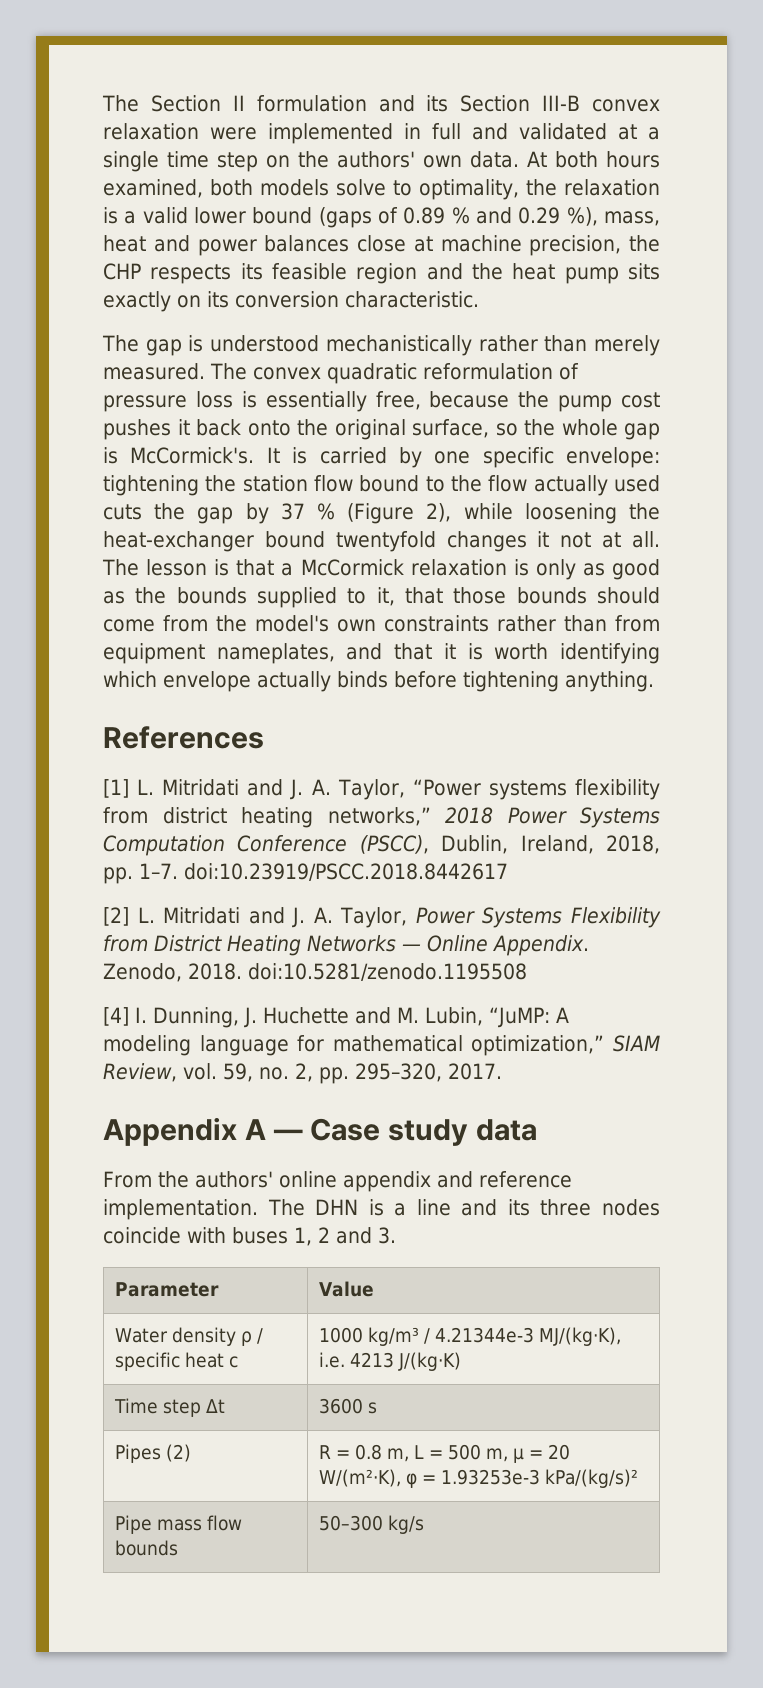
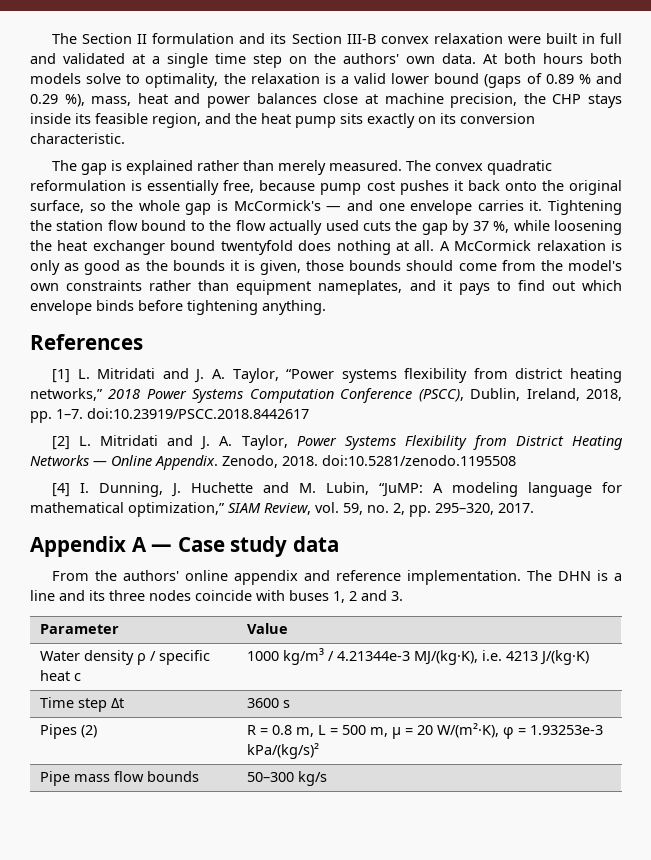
- The Section II formulation and its Section III-B convex relaxation were implemented in full and validated at a single time step on the authors' own data.
+ The Section II formulation and its Section III-B convex relaxation were built in full and validated at a single time step on the authors' own data.
- At both hours examined, both models solve to optimality, the relaxation is a valid lower bound (gaps of 0.89 % and 0.29 %), mass, heat and power balances close at machine precision, the CHP respects its feasible region and the heat pump sits exactly on its conversion characteristic.
+ At both hours both models solve to optimality, the relaxation is a valid lower bound (gaps of 0.89 % and 0.29 %), mass, heat and power balances close at machine precision, the CHP stays inside its feasible region, and the heat pump sits exactly on its conversion characteristic.
- The gap is understood mechanistically rather than merely measured.
+ The gap is explained rather than merely measured.
- The convex quadratic reformulation of pressure loss is essentially free, because the pump cost pushes it back onto the original surface, so the whole gap is McCormick's. It is carried by one specific envelope: tightening the station flow bound to the flow actually used cuts the gap by 37 % (Figure 2), while loosening the heat-exchanger bound twentyfold changes it not at all. The lesson is that a McCormick relaxation is only as good as the bounds supplied to it, that those bounds should come from the model's own constraints rather than from equipment nameplates, and that it is worth identifying which envelope actually binds before tightening anything.
+ The convex quadratic reformulation is essentially free, because pump cost pushes it back onto the original surface, so the whole gap is McCormick's — and one envelope carries it. Tightening the station flow bound to the flow actually used cuts the gap by 37 %, while loosening the heat exchanger bound twentyfold does nothing at all. A McCormick relaxation is only as good as the bounds it is given, those bounds should come from the model's own constraints rather than equipment nameplates, and it pays to find out which envelope binds before tightening anything.

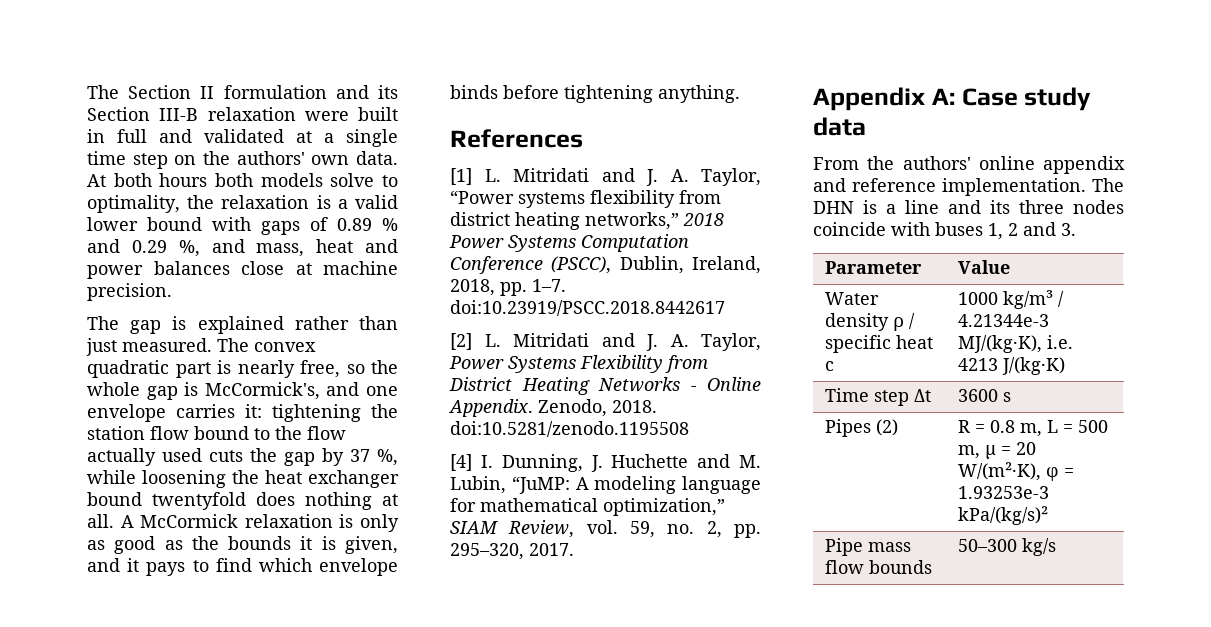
- The Section II formulation and its Section III-B convex relaxation were built in full and validated at a single time step on the authors' own data.
+ The Section II formulation and its Section III-B relaxation were built in full and validated at a single time step on the authors' own data.
- At both hours both models solve to optimality, the relaxation is a valid lower bound (gaps of 0.89 % and 0.29 %), mass, heat and power balances close at machine precision, the CHP stays inside its feasible region, and the heat pump sits exactly on its conversion characteristic.
+ At both hours both models solve to optimality, the relaxation is a valid lower bound with gaps of 0.89 % and 0.29 %, and mass, heat and power balances close at machine precision.
- The gap is explained rather than merely measured.
+ The gap is explained rather than just measured.
- The convex quadratic reformulation is essentially free, because pump cost pushes it back onto the original surface, so the whole gap is McCormick's — and one envelope carries it. Tightening the station flow bound to the flow actually used cuts the gap by 37 %, while loosening the heat exchanger bound twentyfold does nothing at all.
+ The convex quadratic part is nearly free, so the whole gap is McCormick's, and one envelope carries it: tightening the station flow bound to the flow actually used cuts the gap by 37 %, while loosening the heat exchanger bound twentyfold does nothing at all.
- A McCormick relaxation is only as good as the bounds it is given, those bounds should come from the model's own constraints rather than equipment nameplates, and it pays to find out which envelope binds before tightening anything.
+ A McCormick relaxation is only as good as the bounds it is given, and it pays to find which envelope binds before tightening anything.
- [2] L. Mitridati and J. A. Taylor, Power Systems Flexibility from District Heating Networks — Online Appendix.
+ [2] L. Mitridati and J. A. Taylor, Power Systems Flexibility from District Heating Networks - Online Appendix.
- Appendix A — Case study data
+ Appendix A: Case study data

